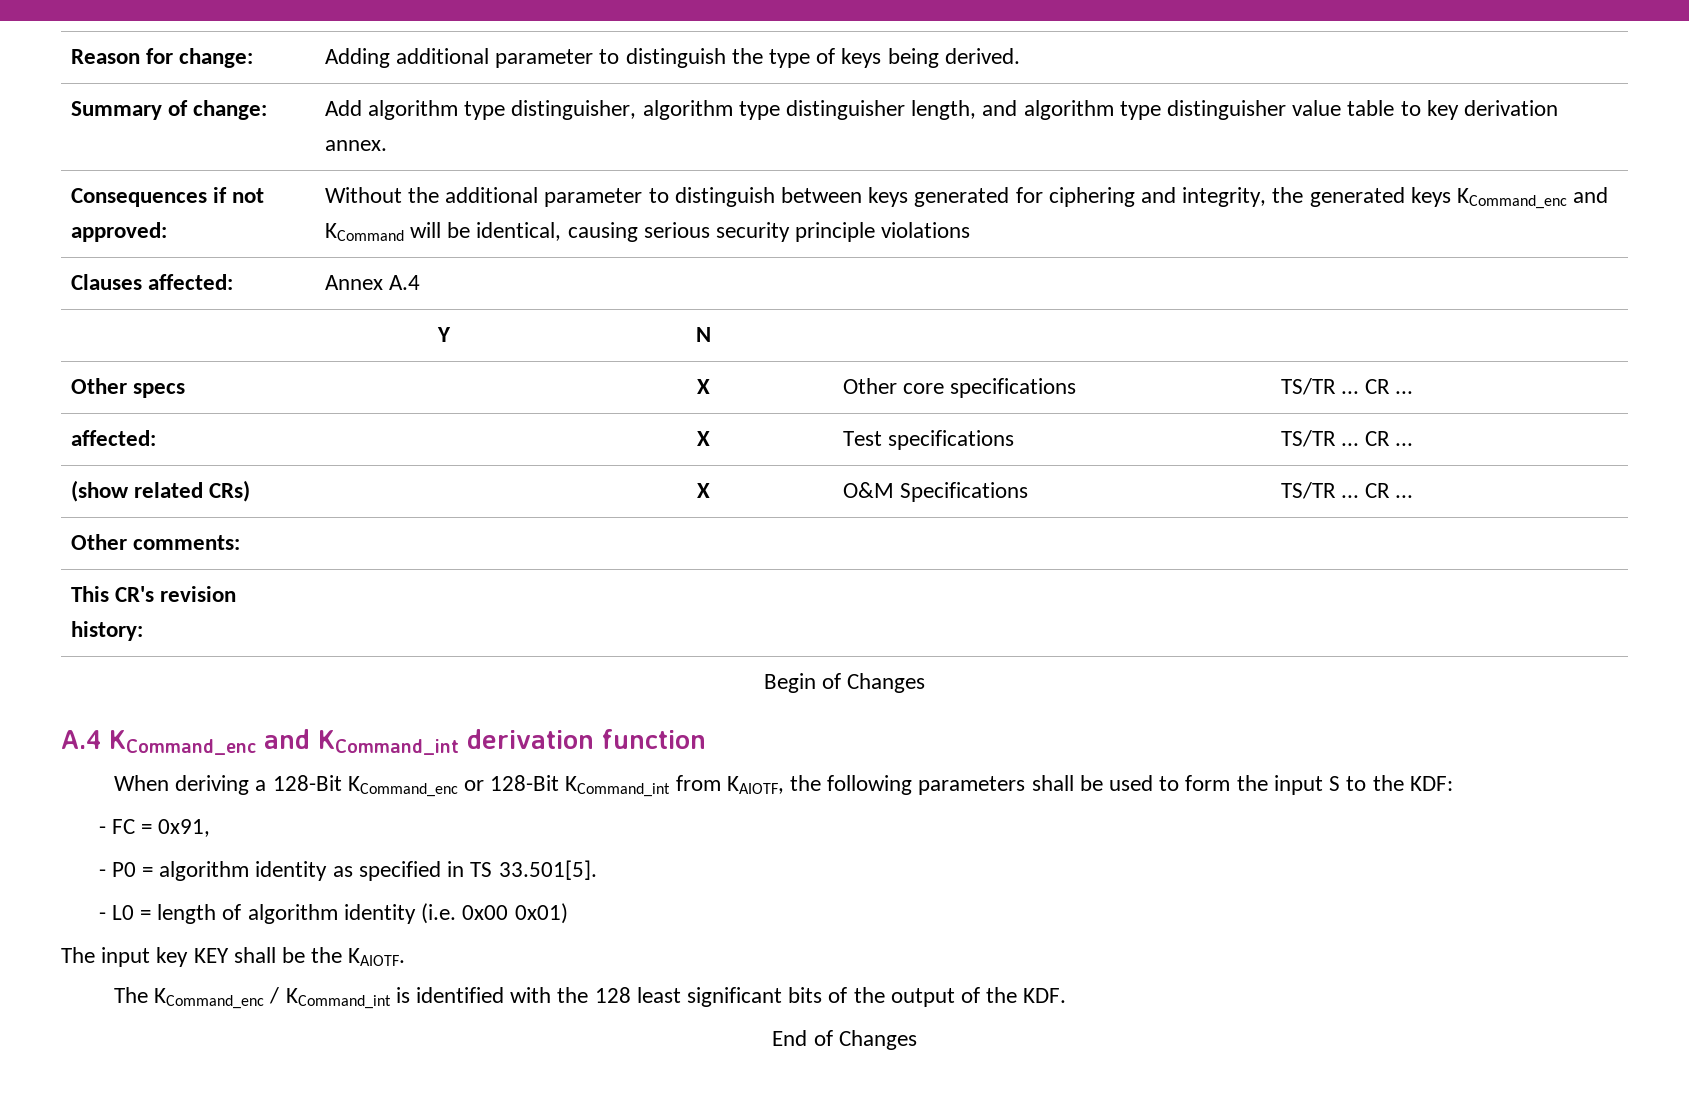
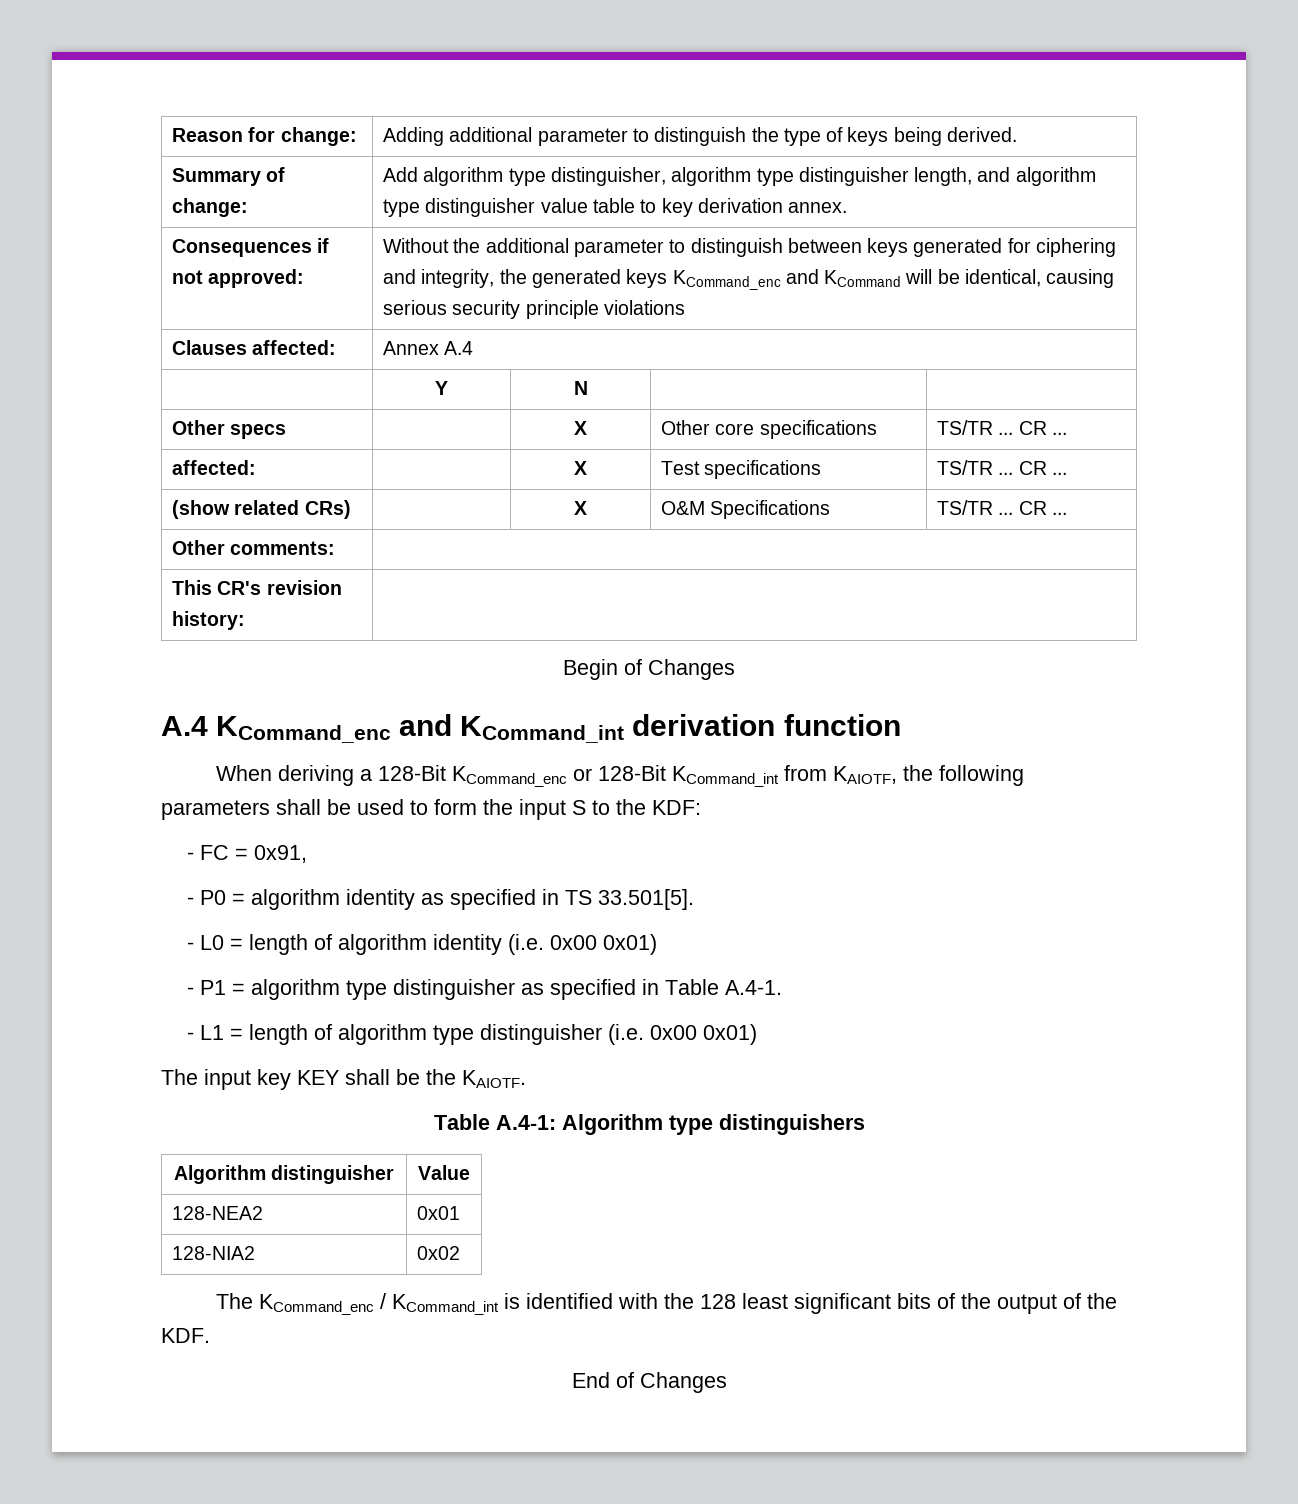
+ - P1 = algorithm type distinguisher as specified in Table A.4-1.
+ - L1 = length of algorithm type distinguisher (i.e. 0x00 0x01)
+ Table A.4-1: Algorithm type distinguishers
+ Algorithm distinguisher | Value
+ 128-NEA2 | 0x01
+ 128-NIA2 | 0x02

